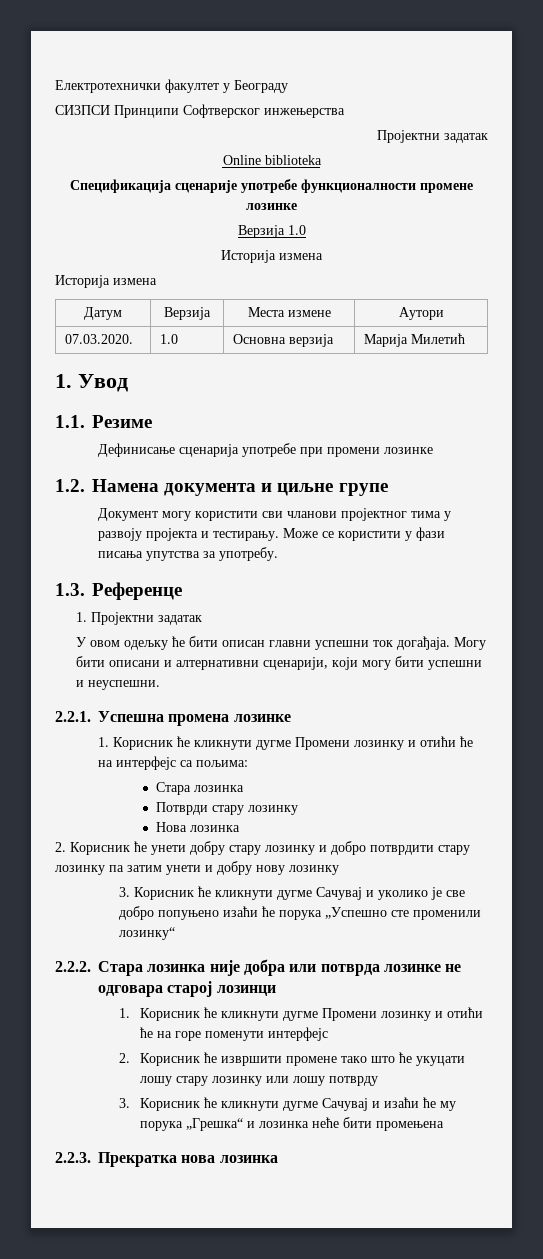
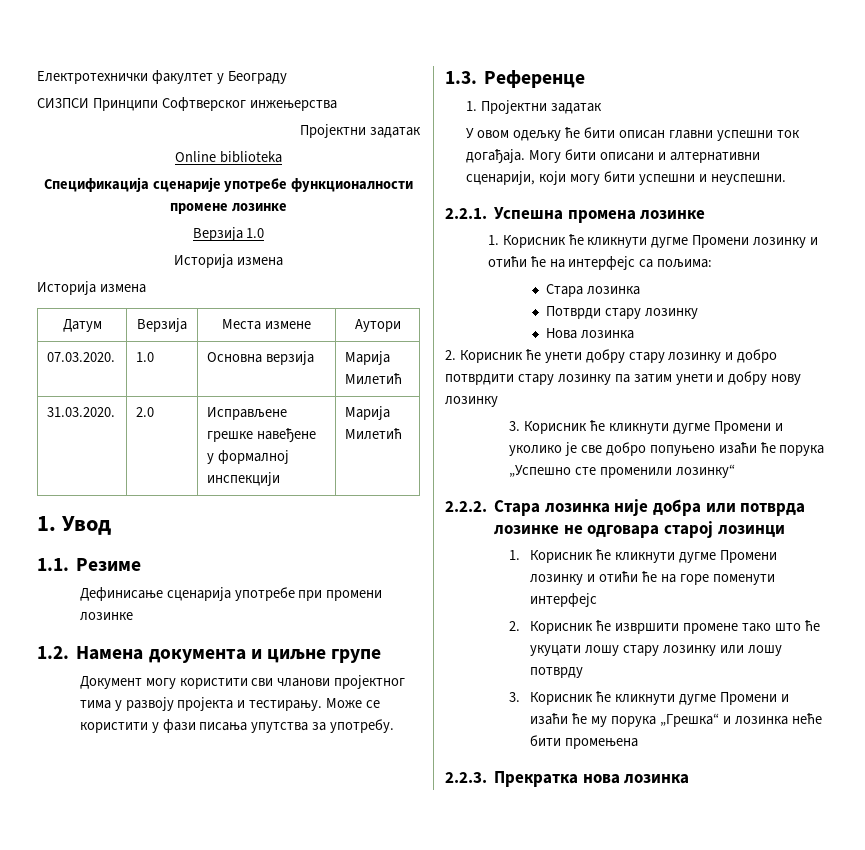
+ 31.03.2020. | 2.0 | Исправљене грешке навеђене у формалној инспекцији | Марија Милетић
- 3. Корисник ће кликнути дугме Сачувај и уколико је све добро попуњено изаћи ће порука „Успешно сте променили лозинку“
+ 3. Корисник ће кликнути дугме Промени и уколико је све добро попуњено изаћи ће порука „Успешно сте променили лозинку“
- 3. Корисник ће кликнути дугме Сачувај и изаћи ће му порука „Грешка“ и лозинка неће бити промењена
+ 3. Корисник ће кликнути дугме Промени и изаћи ће му порука „Грешка“ и лозинка неће бити промењена

